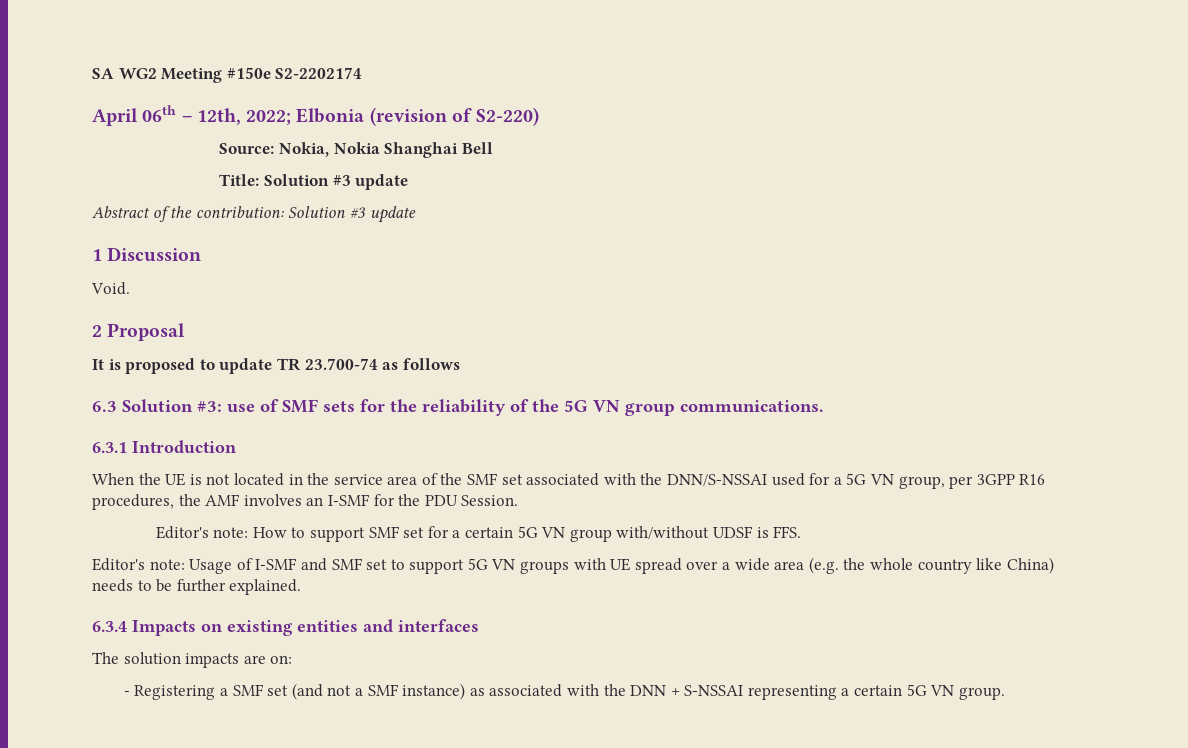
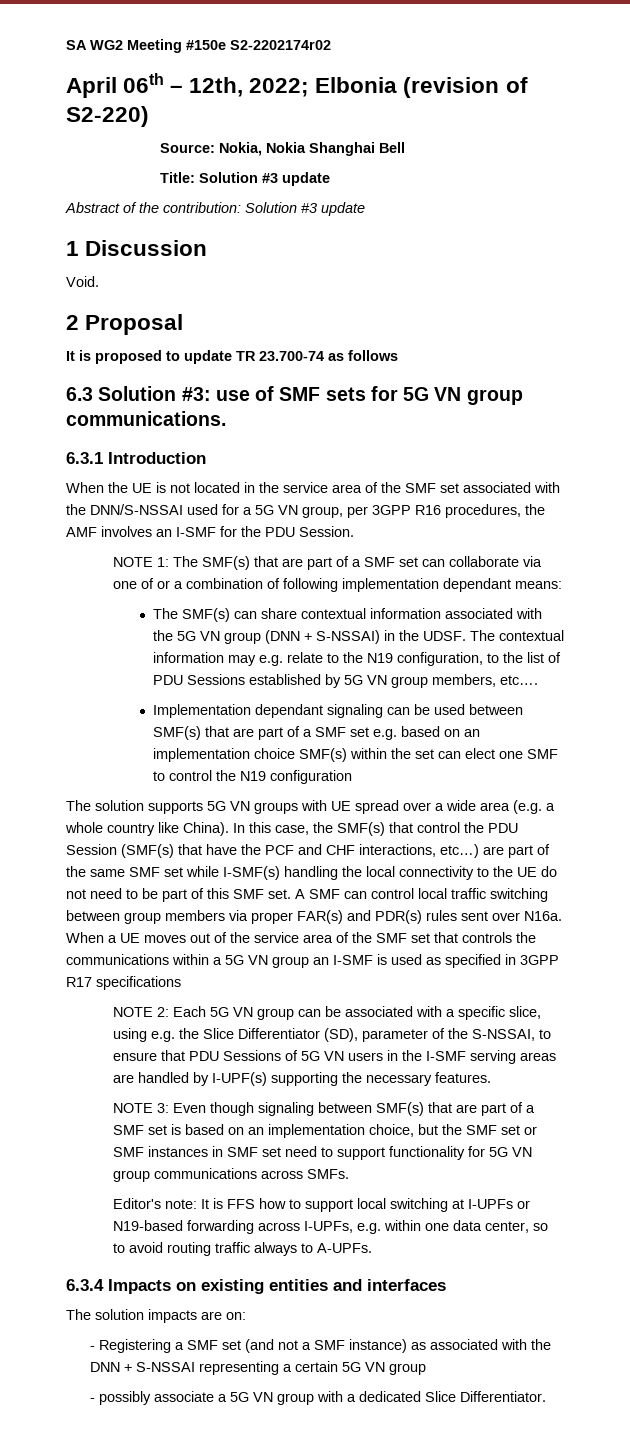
- SA WG2 Meeting #150e S2-2202174
+ SA WG2 Meeting #150e S2-2202174r02
- 6.3 Solution #3: use of SMF sets for the reliability of the 5G VN group communications.
+ 6.3 Solution #3: use of SMF sets for 5G VN group communications.
- Editor's note: How to support SMF set for a certain 5G VN group with/without UDSF is FFS.
- Editor's note: Usage of I-SMF and SMF set to support 5G VN groups with UE spread over a wide area (e.g. the whole country like China) needs to be further explained.
+ NOTE 1: The SMF(s) that are part of a SMF set can collaborate via one of or a combination of following implementation dependant means:
+ The SMF(s) can share contextual information associated with the 5G VN group (DNN + S-NSSAI) in the UDSF. The contextual information may e.g. relate to the N19 configuration, to the list of PDU Sessions established by 5G VN group members, etc….
+ Implementation dependant signaling can be used between SMF(s) that are part of a SMF set e.g. based on an implementation choice SMF(s) within the set can elect one SMF to control the N19 configuration
+ The solution supports 5G VN groups with UE spread over a wide area (e.g. a whole country like China). In this case, the SMF(s) that control the PDU Session (SMF(s) that have the PCF and CHF interactions, etc…) are part of the same SMF set while I-SMF(s) handling the local connectivity to the UE do not need to be part of this SMF set. A SMF can control local traffic switching between group members via proper FAR(s) and PDR(s) rules sent over N16a. When a UE moves out of the service area of the SMF set that controls the communications within a 5G VN group an I-SMF is used as specified in 3GPP R17 specifications
+ NOTE 2: Each 5G VN group can be associated with a specific slice, using e.g. the Slice Differentiator (SD), parameter of the S-NSSAI, to ensure that PDU Sessions of 5G VN users in the I-SMF serving areas are handled by I-UPF(s) supporting the necessary features.
+ NOTE 3: Even though signaling between SMF(s) that are part of a SMF set is based on an implementation choice, but the SMF set or SMF instances in SMF set need to support functionality for 5G VN group communications across SMFs.
+ Editor's note: It is FFS how to support local switching at I-UPFs or N19-based forwarding across I-UPFs, e.g. within one data center, so to avoid routing traffic always to A-UPFs.
- - Registering a SMF set (and not a SMF instance) as associated with the DNN + S-NSSAI representing a certain 5G VN group.
+ - Registering a SMF set (and not a SMF instance) as associated with the DNN + S-NSSAI representing a certain 5G VN group
+ - possibly associate a 5G VN group with a dedicated Slice Differentiator.

